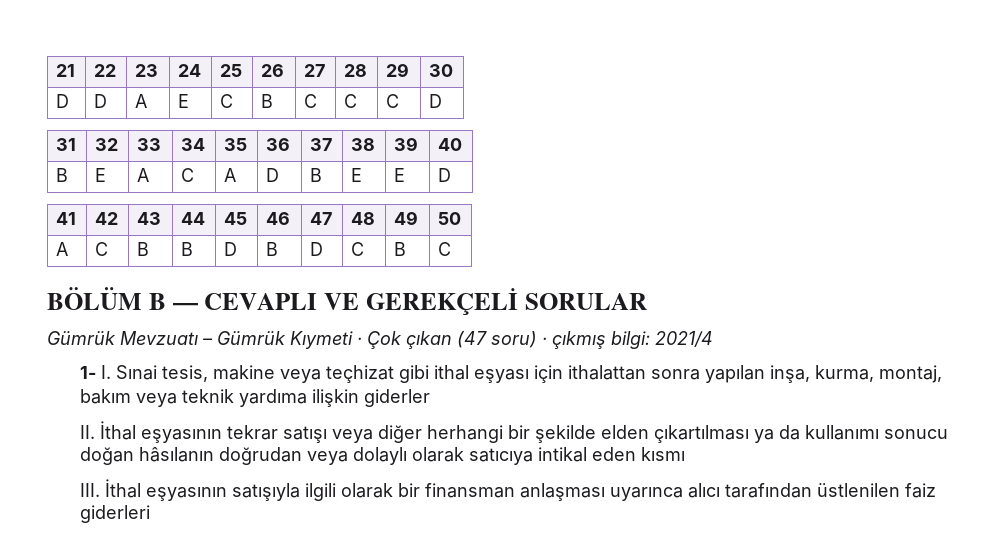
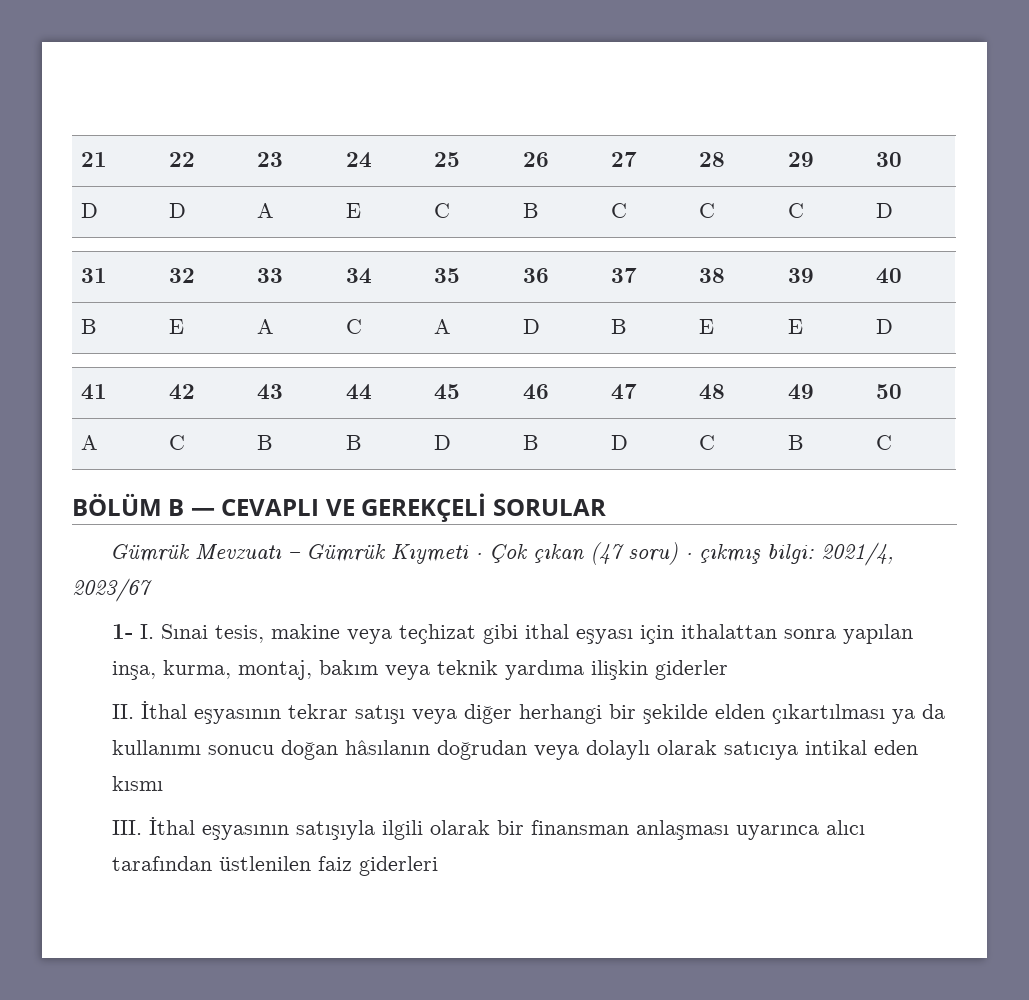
- Gümrük Mevzuatı – Gümrük Kıymeti · Çok çıkan (47 soru) · çıkmış bilgi: 2021/4
+ Gümrük Mevzuatı – Gümrük Kıymeti · Çok çıkan (47 soru) · çıkmış bilgi: 2021/4, 2023/67

